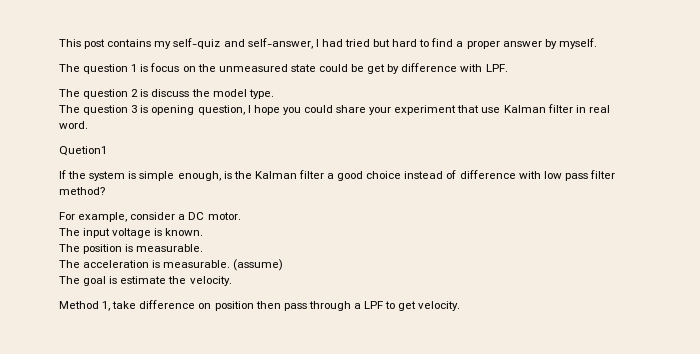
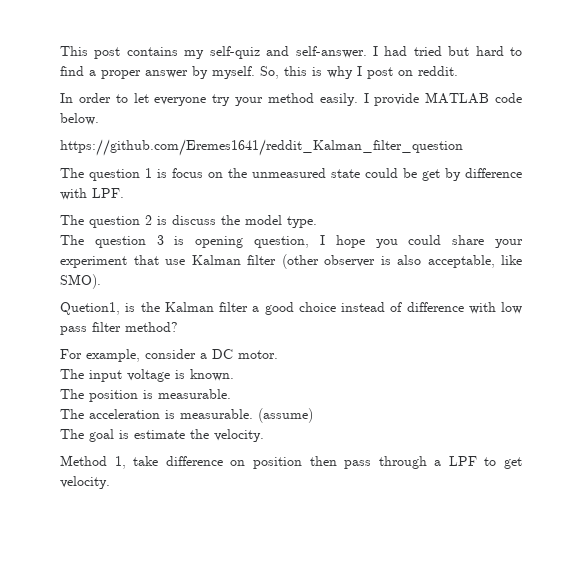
- This post contains my self-quiz and self-answer, I had tried but hard to find a proper answer by myself.
+ This post contains my self-quiz and self-answer. I had tried but hard to find a proper answer by myself. So, this is why I post on reddit.
+ In order to let everyone try your method easily. I provide MATLAB code below.
+ https://github.com/Eremes1641/reddit_Kalman_filter_question
- The question 3 is opening question, I hope you could share your experiment that use Kalman filter in real word.
- Quetion1
- If the system is simple enough, is the Kalman filter a good choice instead of difference with low pass filter method?
+ The question 3 is opening question, I hope you could share your experiment that use Kalman filter (other observer is also acceptable, like SMO).
+ Quetion1, is the Kalman filter a good choice instead of difference with low pass filter method?

